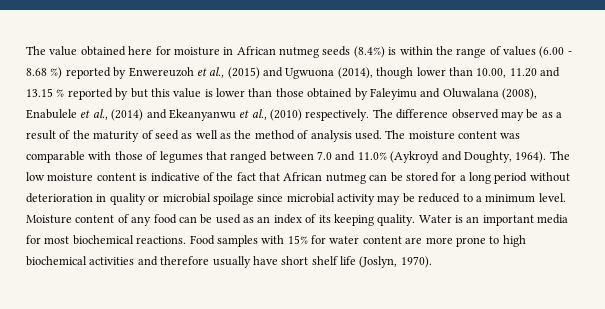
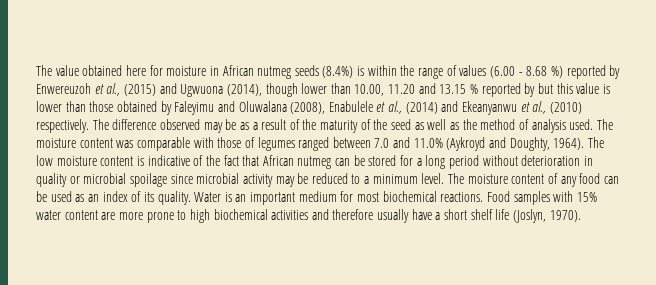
- The difference observed may be as a result of the maturity of seed as well as the method of analysis used.
+ The difference observed may be as a result of the maturity of the seed as well as the method of analysis used.
- The moisture content was comparable with those of legumes that ranged between 7.0 and 11.0% (Aykroyd and Doughty, 1964).
+ The moisture content was comparable with those of legumes ranged between 7.0 and 11.0% (Aykroyd and Doughty, 1964).
- Moisture content of any food can be used as an index of its keeping quality.
+ The moisture content of any food can be used as an index of its quality.
- Water is an important media for most biochemical reactions.
+ Water is an important medium for most biochemical reactions.
- Food samples with 15% for water content are more prone to high biochemical activities and therefore usually have short shelf life (Joslyn, 1970).
+ Food samples with 15% water content are more prone to high biochemical activities and therefore usually have a short shelf life (Joslyn, 1970).

